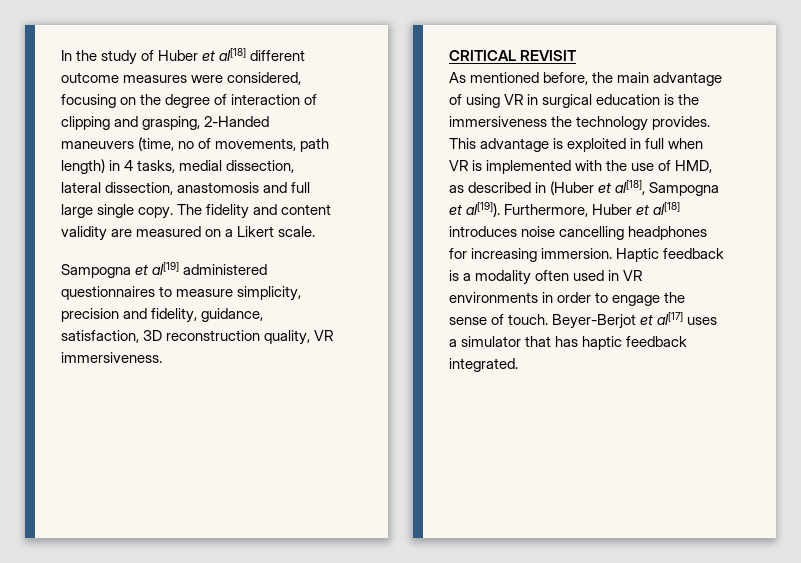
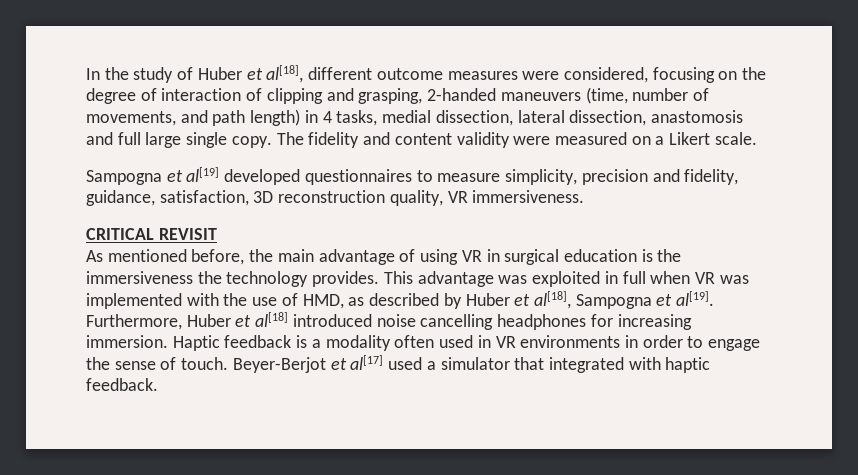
- In the study of Huber et al[18] different outcome measures were considered, focusing on the degree of interaction of clipping and grasping, 2-Handed maneuvers (time, no of movements, path length) in 4 tasks, medial dissection, lateral dissection, anastomosis and full large single copy.
+ In the study of Huber et al[18], different outcome measures were considered, focusing on the degree of interaction of clipping and grasping, 2-handed maneuvers (time, number of movements, and path length) in 4 tasks, medial dissection, lateral dissection, anastomosis and full large single copy.
- The fidelity and content validity are measured on a Likert scale.
+ The fidelity and content validity were measured on a Likert scale.
- Sampogna et al[19] administered questionnaires to measure simplicity, precision and fidelity, guidance, satisfaction, 3D reconstruction quality, VR immersiveness.
+ Sampogna et al[19] developed questionnaires to measure simplicity, precision and fidelity, guidance, satisfaction, 3D reconstruction quality, VR immersiveness.
- This advantage is exploited in full when VR is implemented with the use of HMD, as described in (Huber et al[18], Sampogna et al[19]).
+ This advantage was exploited in full when VR was implemented with the use of HMD, as described by Huber et al[18], Sampogna et al[19].
- Furthermore, Huber et al[18] introduces noise cancelling headphones for increasing immersion.
+ Furthermore, Huber et al[18] introduced noise cancelling headphones for increasing immersion.
- Beyer-Berjot et al[17] uses a simulator that has haptic feedback integrated.
+ Beyer-Berjot et al[17] used a simulator that integrated with haptic feedback.

